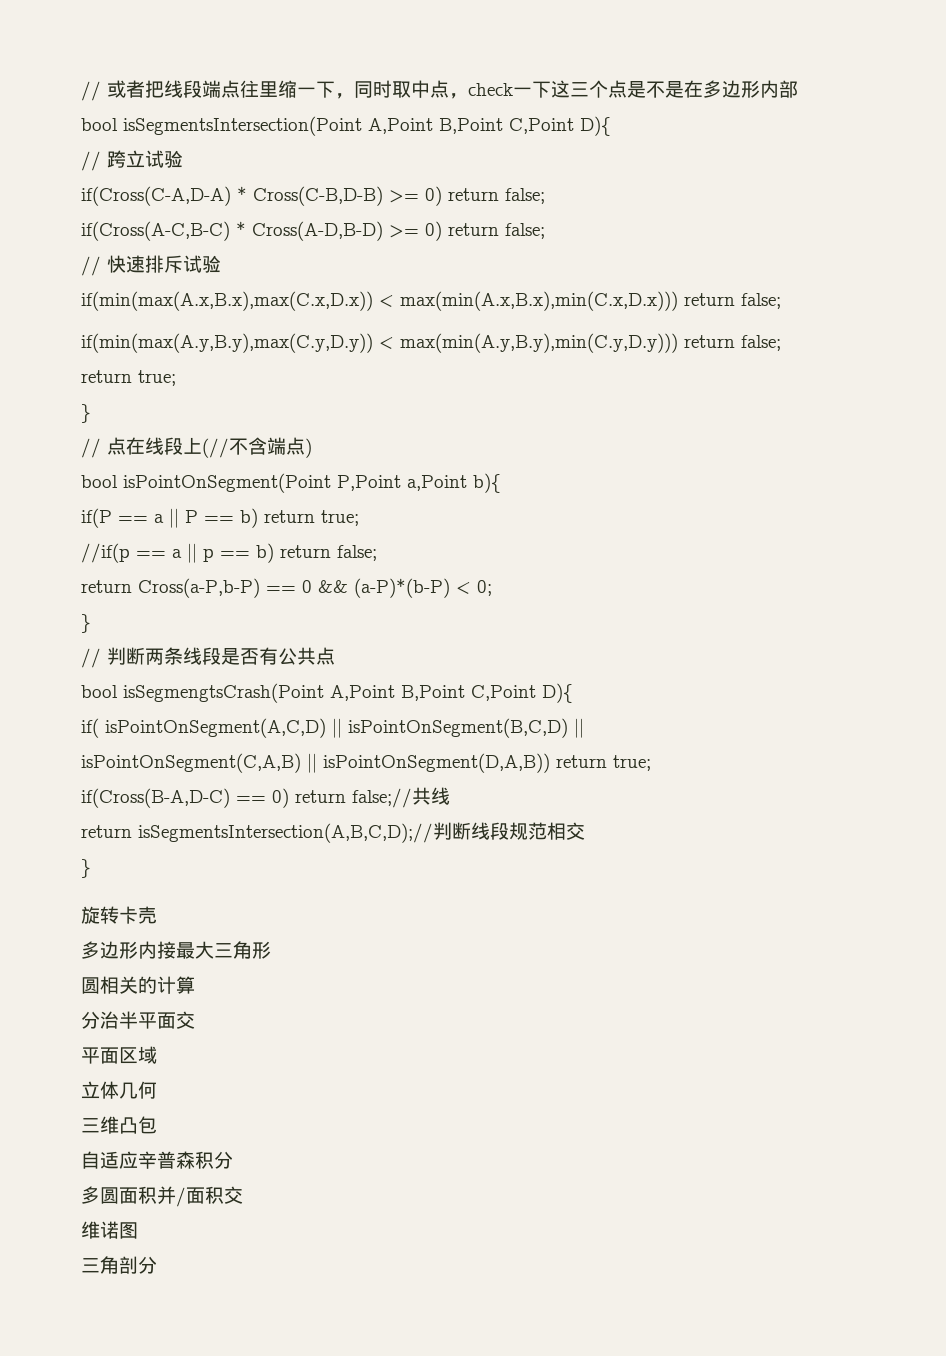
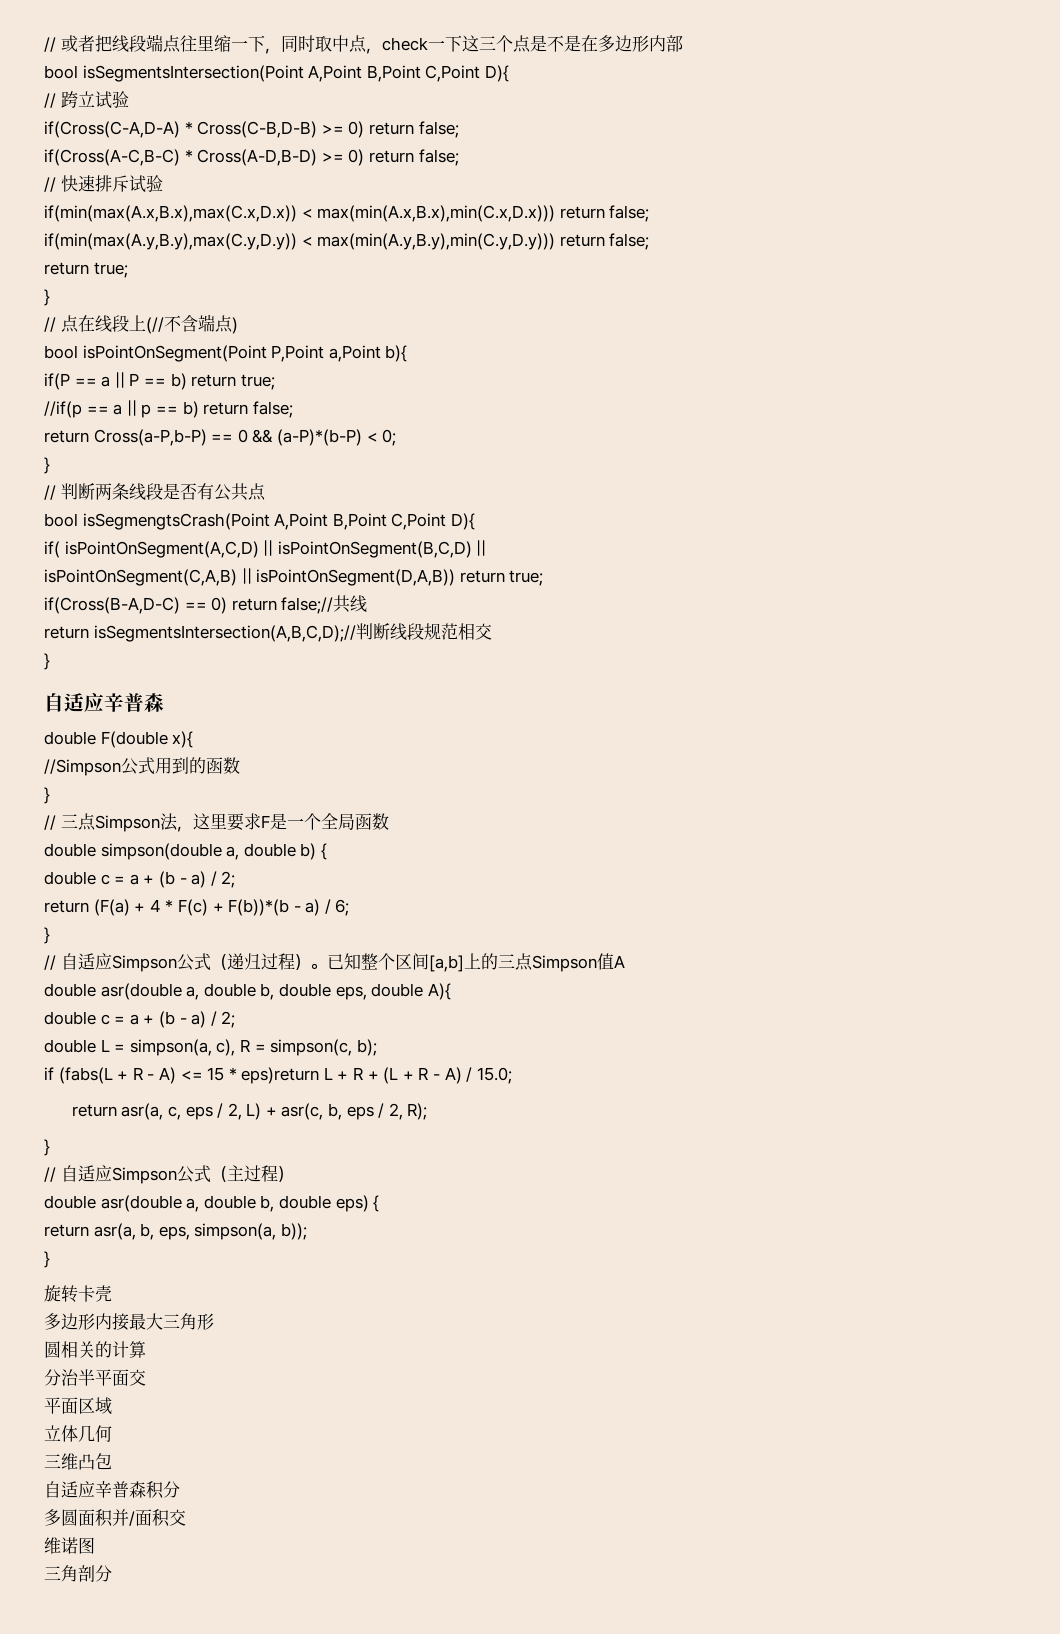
  return isSegmentsIntersection(A,B,C,D);//判断线段规范相交
+ }
+ 自适应辛普森
+ double F(double x){
+ //Simpson公式用到的函数
+ }
+ // 三点Simpson法，这里要求F是一个全局函数
+ double simpson(double a, double b) {
+ double c = a + (b - a) / 2;
+ return (F(a) + 4 * F(c) + F(b))*(b - a) / 6;
+ }
+ // 自适应Simpson公式（递归过程）。已知整个区间[a,b]上的三点Simpson值A
+ double asr(double a, double b, double eps, double A){
+ double c = a + (b - a) / 2;
+ double L = simpson(a, c), R = simpson(c, b);
+ if (fabs(L + R - A) <= 15 * eps)return L + R + (L + R - A) / 15.0;
+ return asr(a, c, eps / 2, L) + asr(c, b, eps / 2, R);
+ }
+ // 自适应Simpson公式（主过程）
+ double asr(double a, double b, double eps) {
+ return asr(a, b, eps, simpson(a, b));

